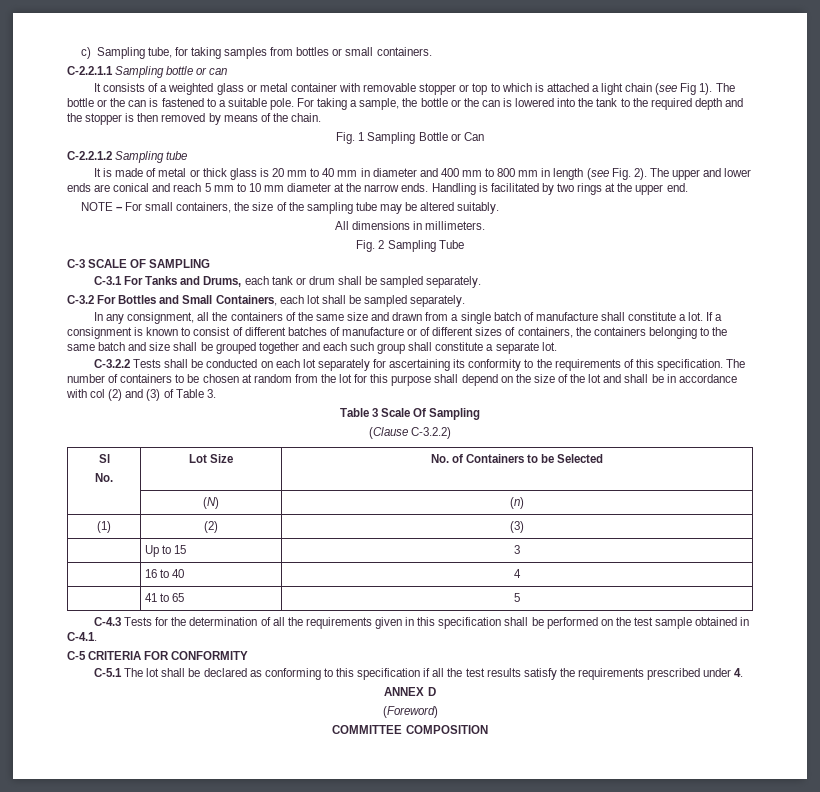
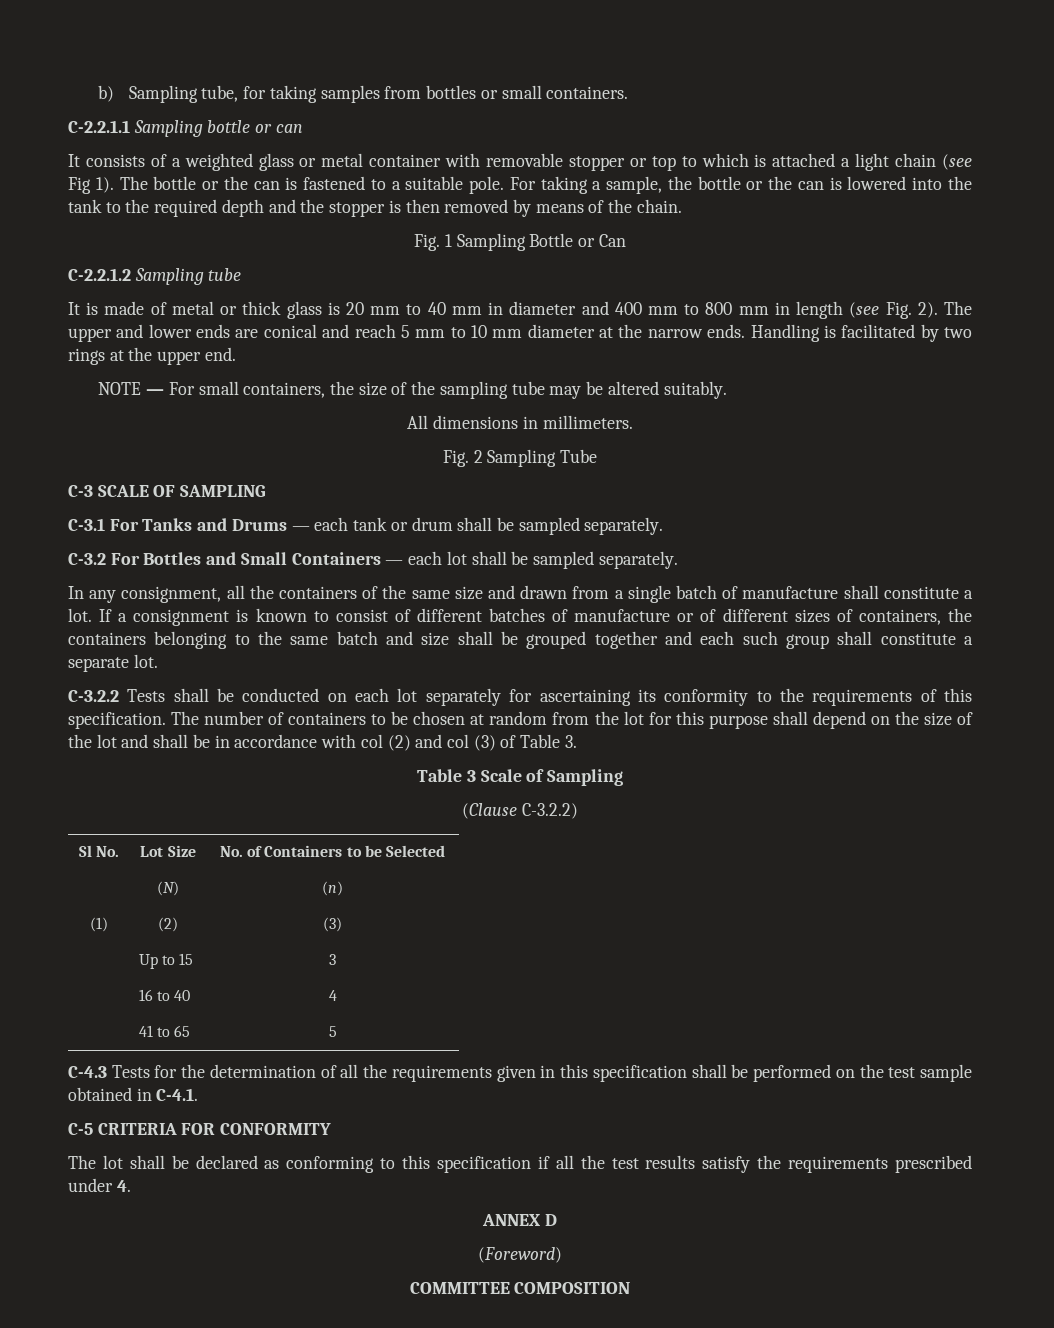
- c) Sampling tube, for taking samples from bottles or small containers.
+ b) Sampling tube, for taking samples from bottles or small containers.
- NOTE – For small containers, the size of the sampling tube may be altered suitably.
+ NOTE — For small containers, the size of the sampling tube may be altered suitably.
- C-3.1 For Tanks and Drums, each tank or drum shall be sampled separately.
+ C-3.1 For Tanks and Drums — each tank or drum shall be sampled separately.
- C-3.2 For Bottles and Small Containers, each lot shall be sampled separately.
+ C-3.2 For Bottles and Small Containers — each lot shall be sampled separately.
- The number of containers to be chosen at random from the lot for this purpose shall depend on the size of the lot and shall be in accordance with col (2) and (3) of Table 3.
+ The number of containers to be chosen at random from the lot for this purpose shall depend on the size of the lot and shall be in accordance with col (2) and col (3) of Table 3.
- Table 3 Scale Of Sampling
+ Table 3 Scale of Sampling
- Sl
- No. | Lot Size | No. of Containers to be Selected
+ Sl No. | Lot Size | No. of Containers to be Selected
- C-5.1 The lot shall be declared as conforming to this specification if all the test results satisfy the requirements prescribed under 4.
+ The lot shall be declared as conforming to this specification if all the test results satisfy the requirements prescribed under 4.

